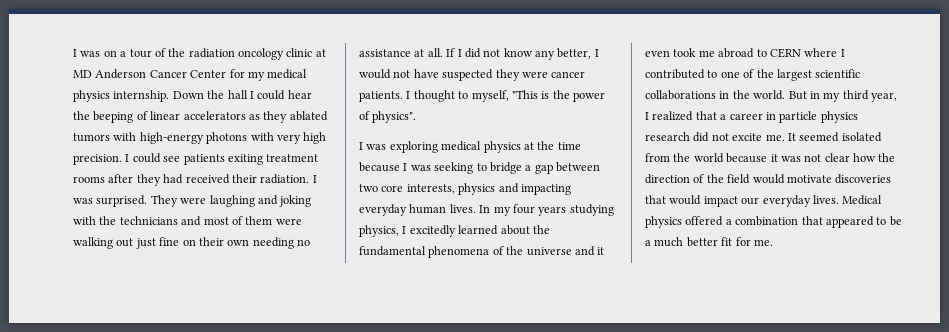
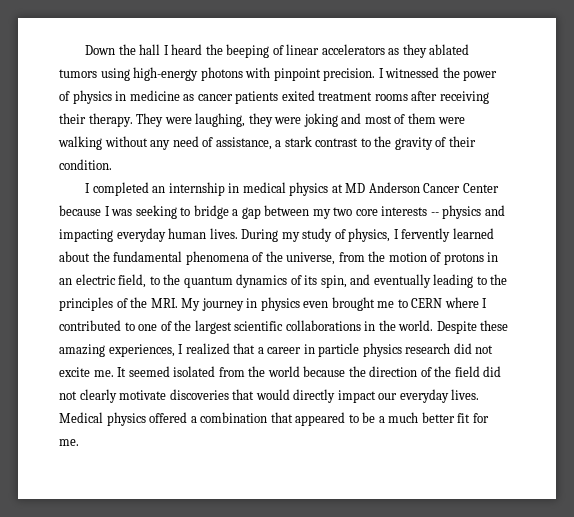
- I was on a tour of the radiation oncology clinic at MD Anderson Cancer Center for my medical physics internship. Down the hall I could hear the beeping of linear accelerators as they ablated tumors with high-energy photons with very high precision. I could see patients exiting treatment rooms after they had received their radiation. I was surprised. They were laughing and joking with the technicians and most of them were walking out just fine on their own needing no assistance at all. If I did not know any better, I would not have suspected they were cancer patients. I thought to myself, "This is the power of physics".
- I was exploring medical physics at the time because I was seeking to bridge a gap between two core interests, physics and impacting everyday human lives.
+ Down the hall I heard the beeping of linear accelerators as they ablated tumors using high-energy photons with pinpoint precision. I witnessed the power of physics in medicine as cancer patients exited treatment rooms after receiving their therapy. They were laughing, they were joking and most of them were walking without any need of assistance, a stark contrast to the gravity of their condition.
+ I completed an internship in medical physics at MD Anderson Cancer Center because I was seeking to bridge a gap between my two core interests -- physics and impacting everyday human lives.
- In my four years studying physics, I excitedly learned about the fundamental phenomena of the universe and it even took me abroad to CERN where I contributed to one of the largest scientific collaborations in the world.
+ During my study of physics, I fervently learned about the fundamental phenomena of the universe, from the motion of protons in an electric field, to the quantum dynamics of its spin, and eventually leading to the principles of the MRI. My journey in physics even brought me to CERN where I contributed to one of the largest scientific collaborations in the world.
- But in my third year, I realized that a career in particle physics research did not excite me.
+ Despite these amazing experiences, I realized that a career in particle physics research did not excite me.
- It seemed isolated from the world because it was not clear how the direction of the field would motivate discoveries that would impact our everyday lives.
+ It seemed isolated from the world because the direction of the field did not clearly motivate discoveries that would directly impact our everyday lives.

